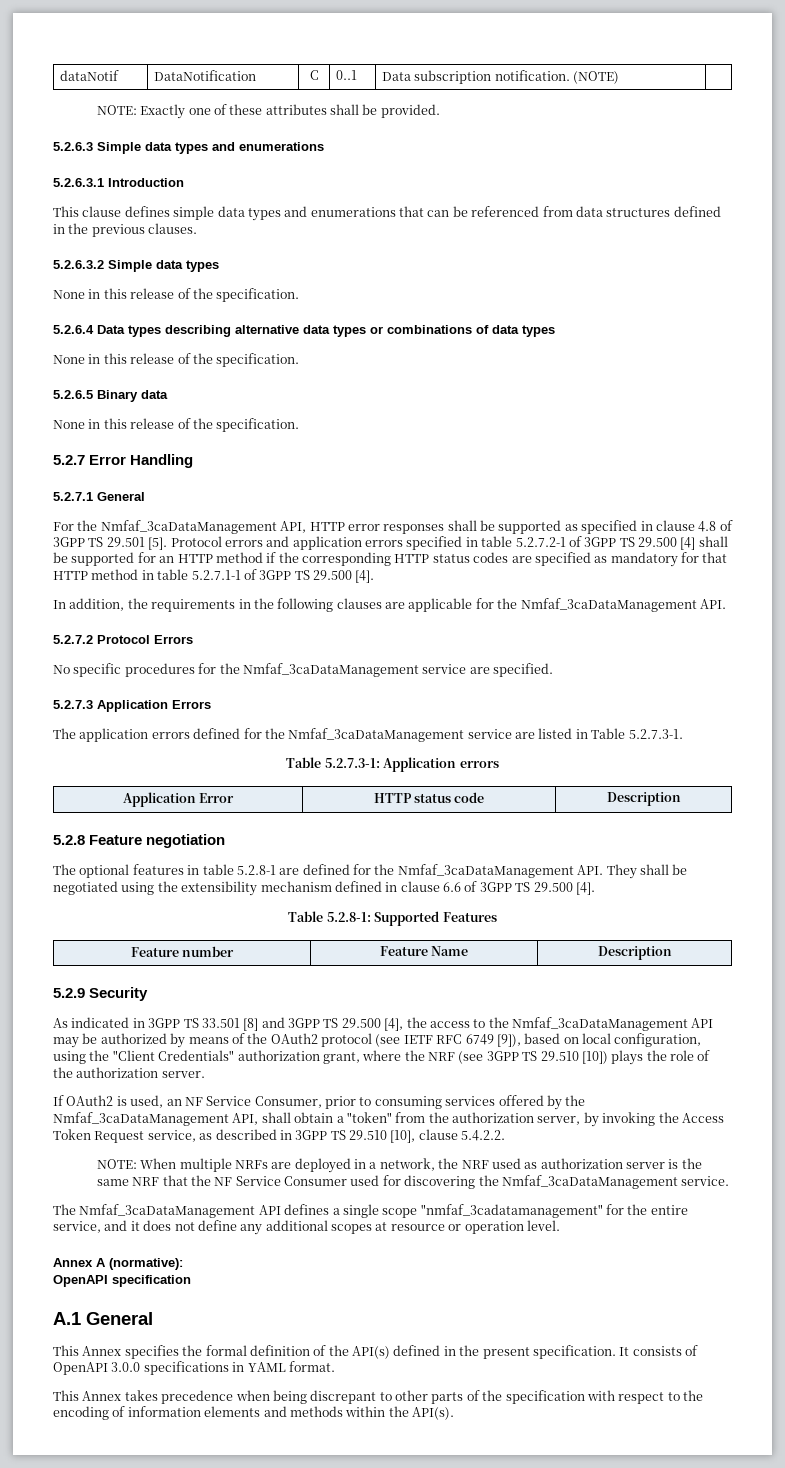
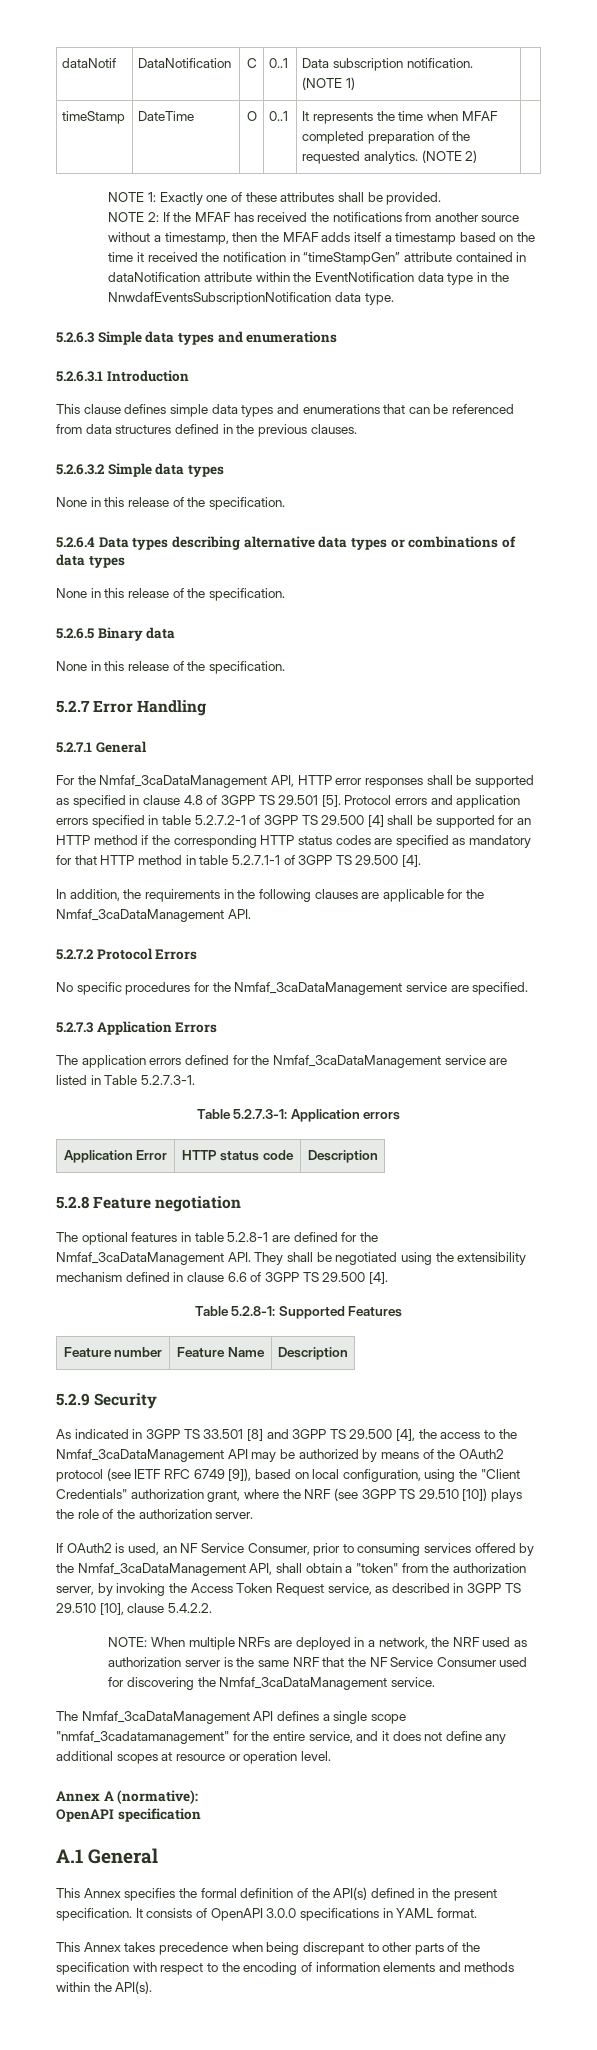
- dataNotif | DataNotification | C | 0..1 | Data subscription notification. (NOTE) |
- NOTE: Exactly one of these attributes shall be provided.
+ dataNotif | DataNotification | C | 0..1 | Data subscription notification. (NOTE 1) |
+ timeStamp | DateTime | O | 0..1 | It represents the time when MFAF completed preparation of the requested analytics. (NOTE 2) |
+ NOTE 1: Exactly one of these attributes shall be provided.
+ NOTE 2: If the MFAF has received the notifications from another source without a timestamp, then the MFAF adds itself a timestamp based on the time it received the notification in “timeStampGen” attribute contained in dataNotification attribute within the EventNotification data type in the NnwdafEventsSubscriptionNotification data type.

